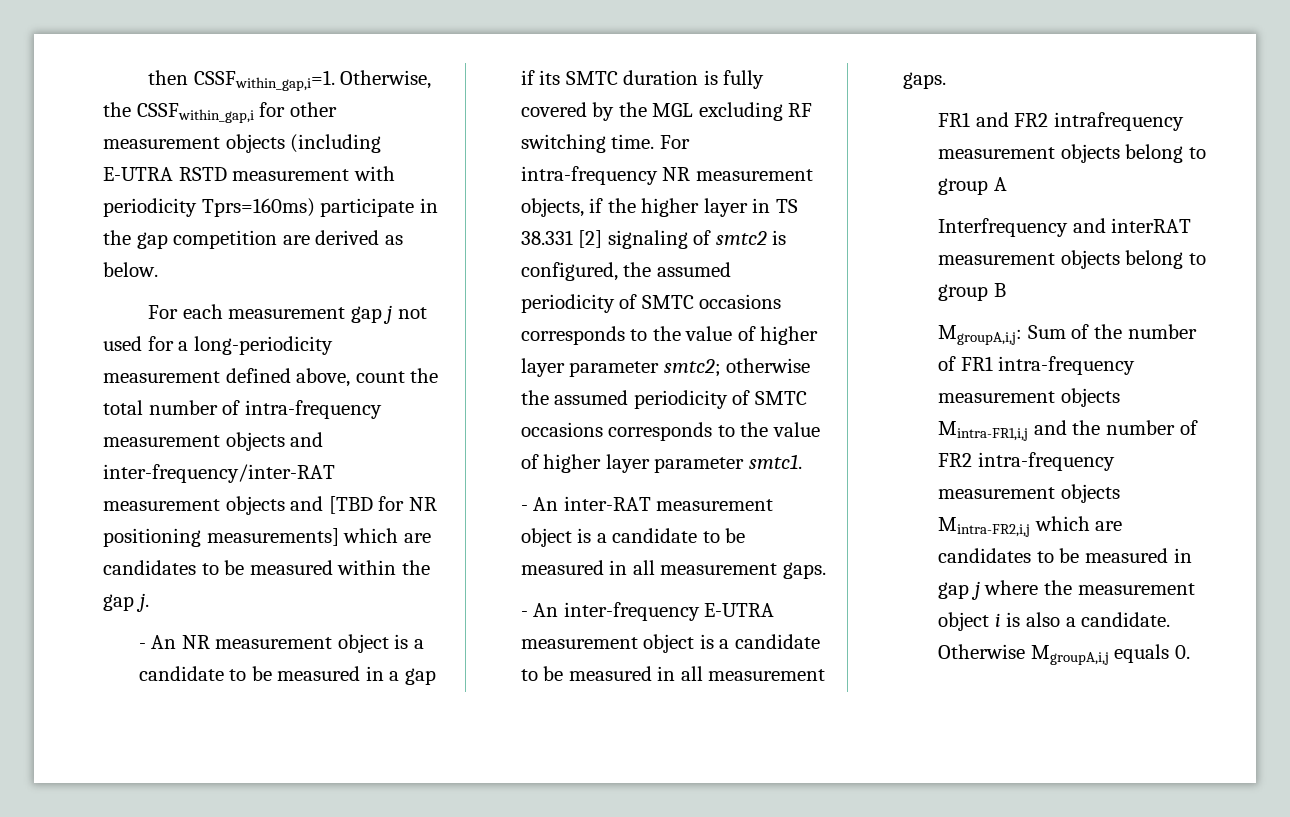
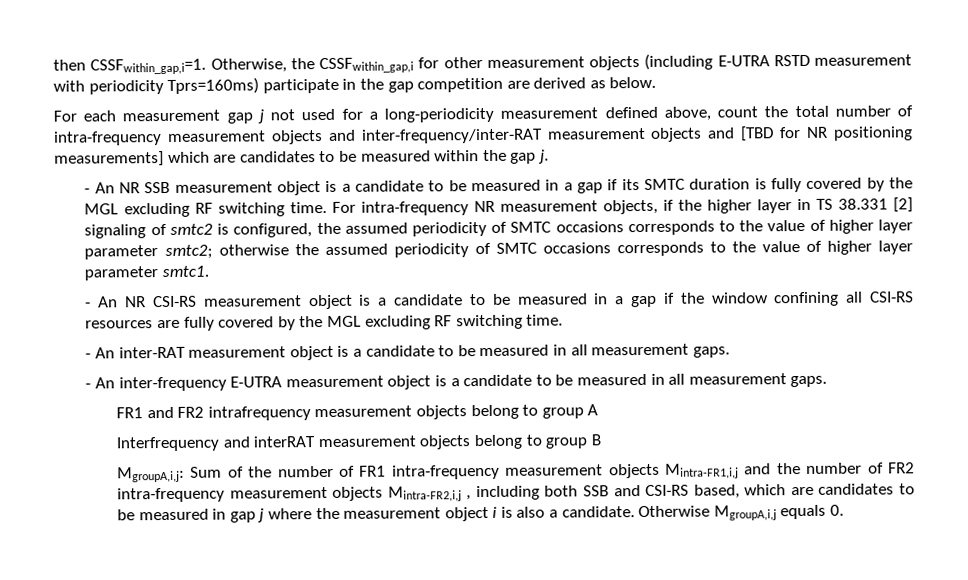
- - An NR measurement object is a candidate to be measured in a gap if its SMTC duration is fully covered by the MGL excluding RF switching time.
+ - An NR SSB measurement object is a candidate to be measured in a gap if its SMTC duration is fully covered by the MGL excluding RF switching time.
+ - An NR CSI-RS measurement object is a candidate to be measured in a gap if the window confining all CSI-RS resources are fully covered by the MGL excluding RF switching time.
- MgroupA,i,j: Sum of the number of FR1 intra-frequency measurement objects Mintra-FR1,i,j and the number of FR2 intra-frequency measurement objects Mintra-FR2,i,j which are candidates to be measured in gap j where the measurement object i is also a candidate.
+ MgroupA,i,j: Sum of the number of FR1 intra-frequency measurement objects Mintra-FR1,i,j and the number of FR2 intra-frequency measurement objects Mintra-FR2,i,j , including both SSB and CSI-RS based, which are candidates to be measured in gap j where the measurement object i is also a candidate.

